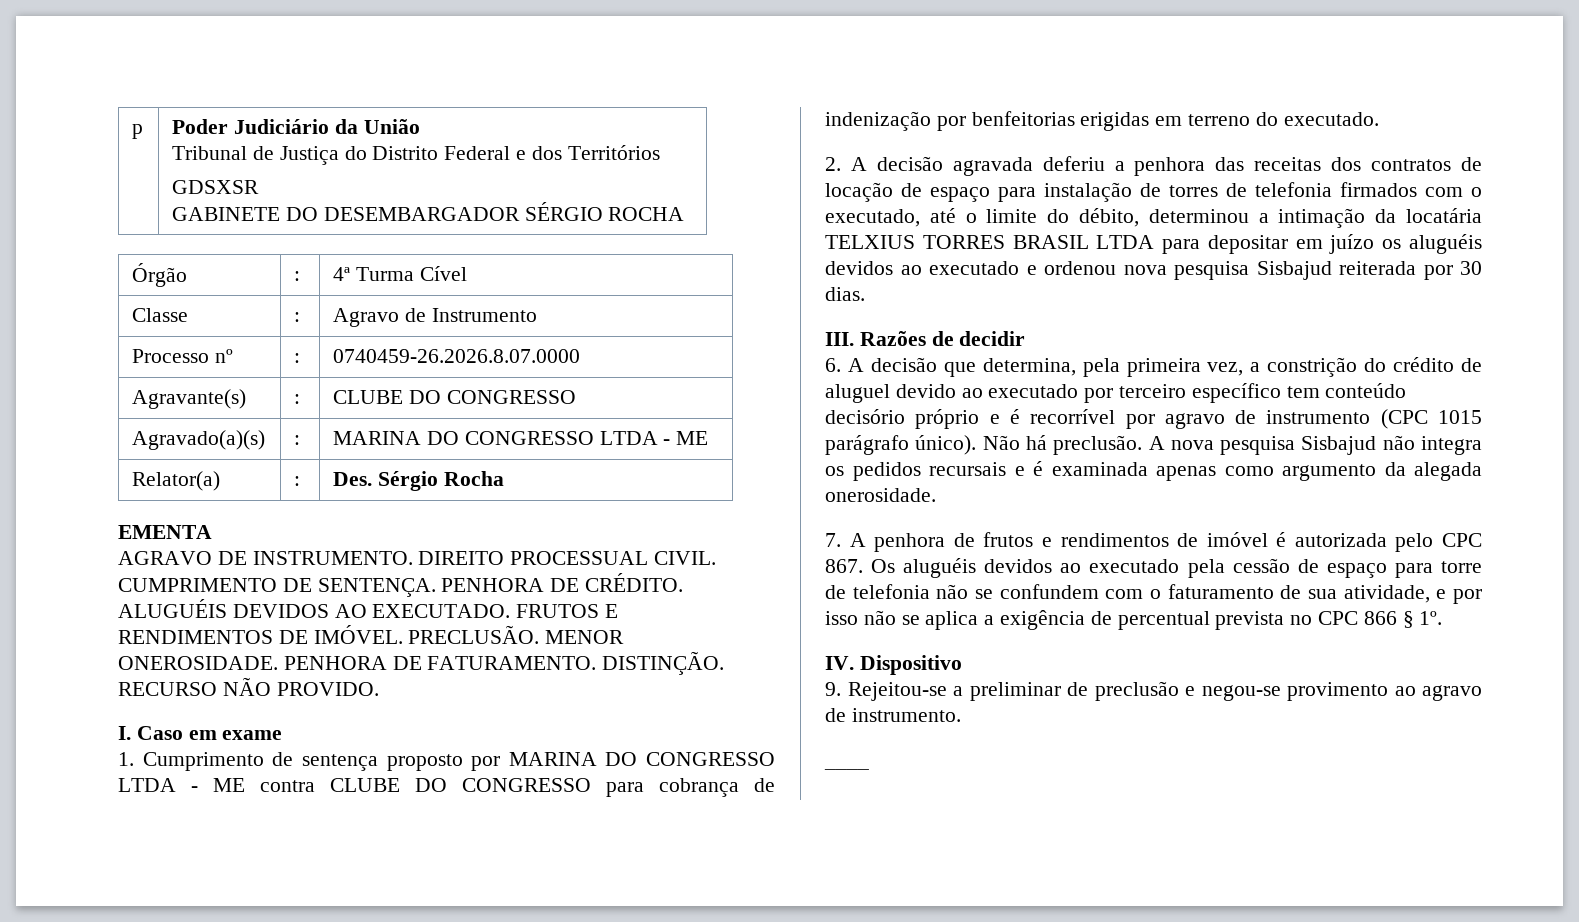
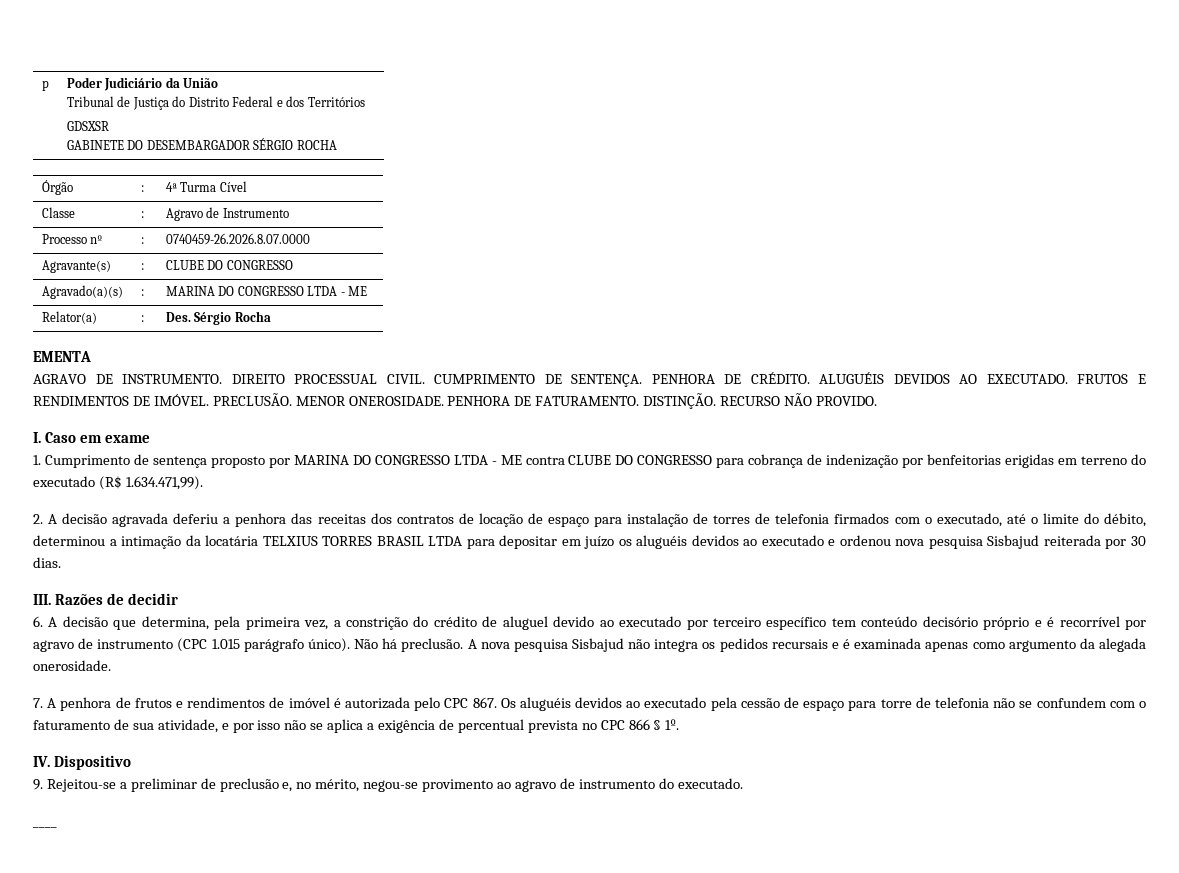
- 1. Cumprimento de sentença proposto por MARINA DO CONGRESSO LTDA - ME contra CLUBE DO CONGRESSO para cobrança de indenização por benfeitorias erigidas em terreno do executado.
+ 1. Cumprimento de sentença proposto por MARINA DO CONGRESSO LTDA - ME contra CLUBE DO CONGRESSO para cobrança de indenização por benfeitorias erigidas em terreno do executado (R$ 1.634.471,99).
- 6. A decisão que determina, pela primeira vez, a constrição do crédito de aluguel devido ao executado por terceiro específico tem conteúdo decisório próprio e é recorrível por agravo de instrumento (CPC 1015 parágrafo único).
+ 6. A decisão que determina, pela primeira vez, a constrição do crédito de aluguel devido ao executado por terceiro específico tem conteúdo decisório próprio e é recorrível por agravo de instrumento (CPC 1.015 parágrafo único).
- 9. Rejeitou-se a preliminar de preclusão e negou-se provimento ao agravo de instrumento.
+ 9. Rejeitou-se a preliminar de preclusão e, no mérito, negou-se provimento ao agravo de instrumento do executado.

